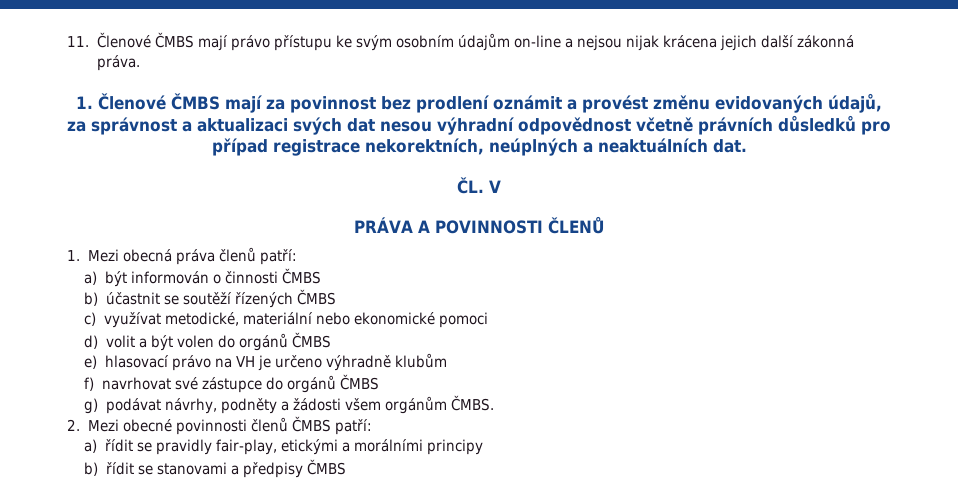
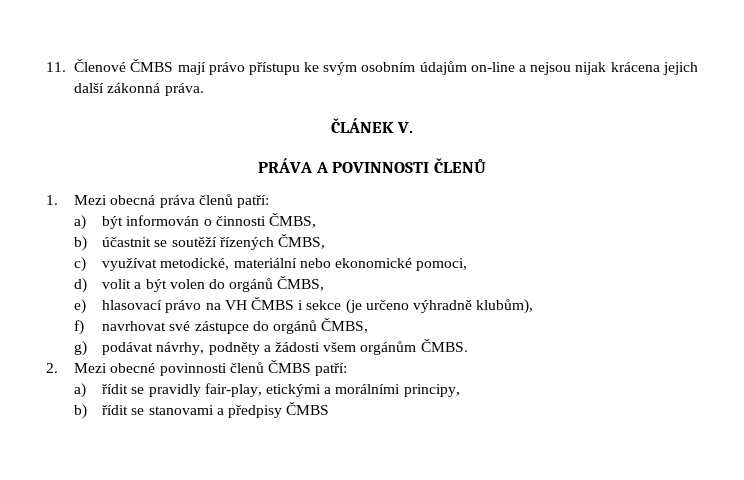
- 1. Členové ČMBS mají za povinnost bez prodlení oznámit a provést změnu evidovaných údajů, za správnost a aktualizaci svých dat nesou výhradní odpovědnost včetně právních důsledků pro případ registrace nekorektních, neúplných a neaktuálních dat.
- ČL. V
+ ČLÁNEK V.
- a) být informován o činnosti ČMBS
+ a) být informován o činnosti ČMBS,
- b) účastnit se soutěží řízených ČMBS
+ b) účastnit se soutěží řízených ČMBS,
- c) využívat metodické, materiální nebo ekonomické pomoci
+ c) využívat metodické, materiální nebo ekonomické pomoci,
- d) volit a být volen do orgánů ČMBS
+ d) volit a být volen do orgánů ČMBS,
- e) hlasovací právo na VH je určeno výhradně klubům
+ e) hlasovací právo na VH ČMBS i sekce (je určeno výhradně klubům),
- f) navrhovat své zástupce do orgánů ČMBS
+ f) navrhovat své zástupce do orgánů ČMBS,
- a) řídit se pravidly fair-play, etickými a morálními principy
+ a) řídit se pravidly fair-play, etickými a morálními principy,

